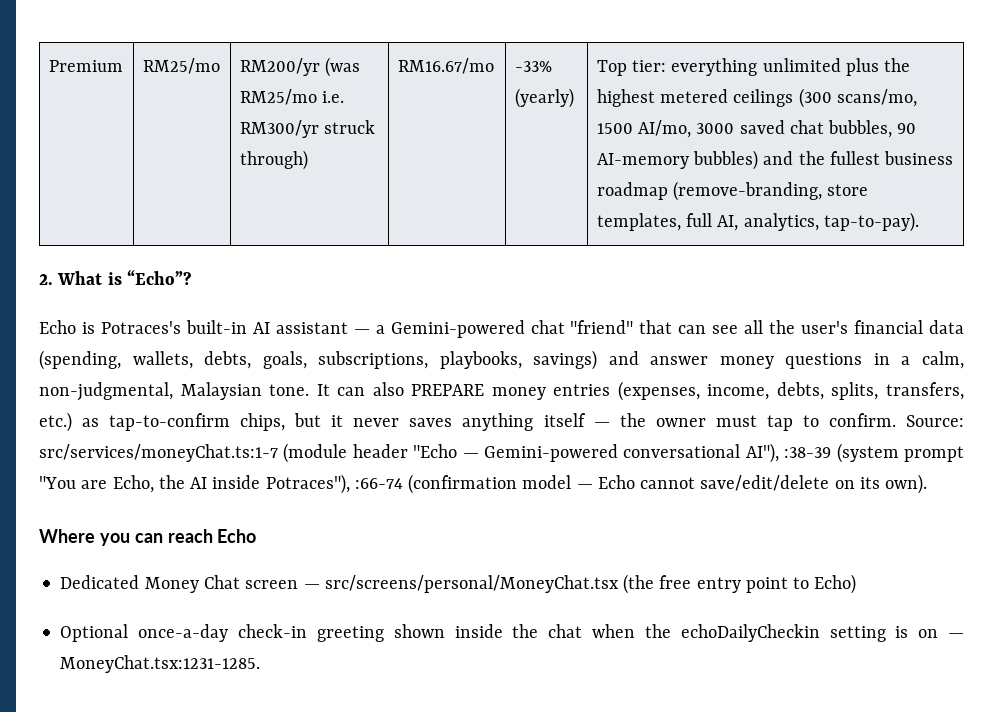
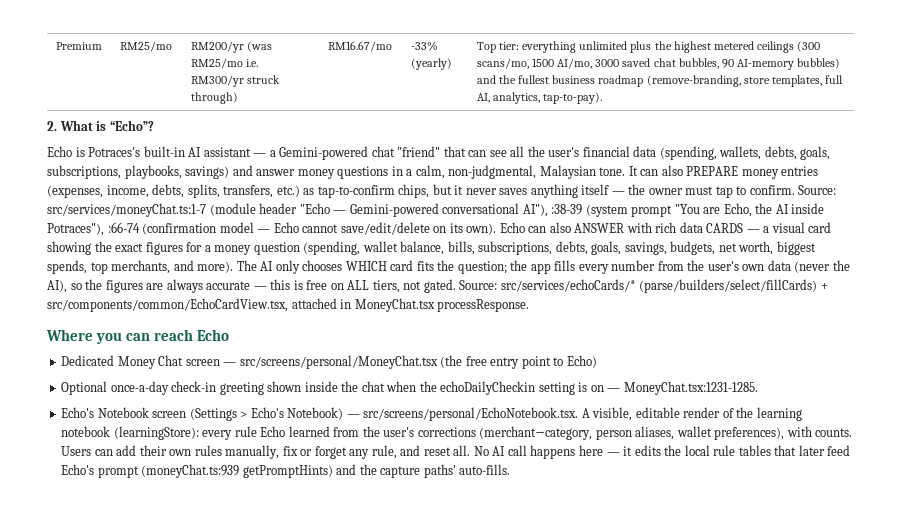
+ Echo can also ANSWER with rich data CARDS — a visual card showing the exact figures for a money question (spending, wallet balance, bills, subscriptions, debts, goals, savings, budgets, net worth, biggest spends, top merchants, and more). The AI only chooses WHICH card fits the question; the app fills every number from the user's own data (never the AI), so the figures are always accurate — this is free on ALL tiers, not gated. Source: src/services/echoCards/* (parse/builders/select/fillCards) + src/components/common/EchoCardView.tsx, attached in MoneyChat.tsx processResponse.
+ Echo's Notebook screen (Settings > Echo's Notebook) — src/screens/personal/EchoNotebook.tsx. A visible, editable render of the learning notebook (learningStore): every rule Echo learned from the user's corrections (merchant→category, person aliases, wallet preferences), with counts. Users can add their own rules manually, fix or forget any rule, and reset all. No AI call happens here — it edits the local rule tables that later feed Echo's prompt (moneyChat.ts:939 getPromptHints) and the capture paths' auto-fills.

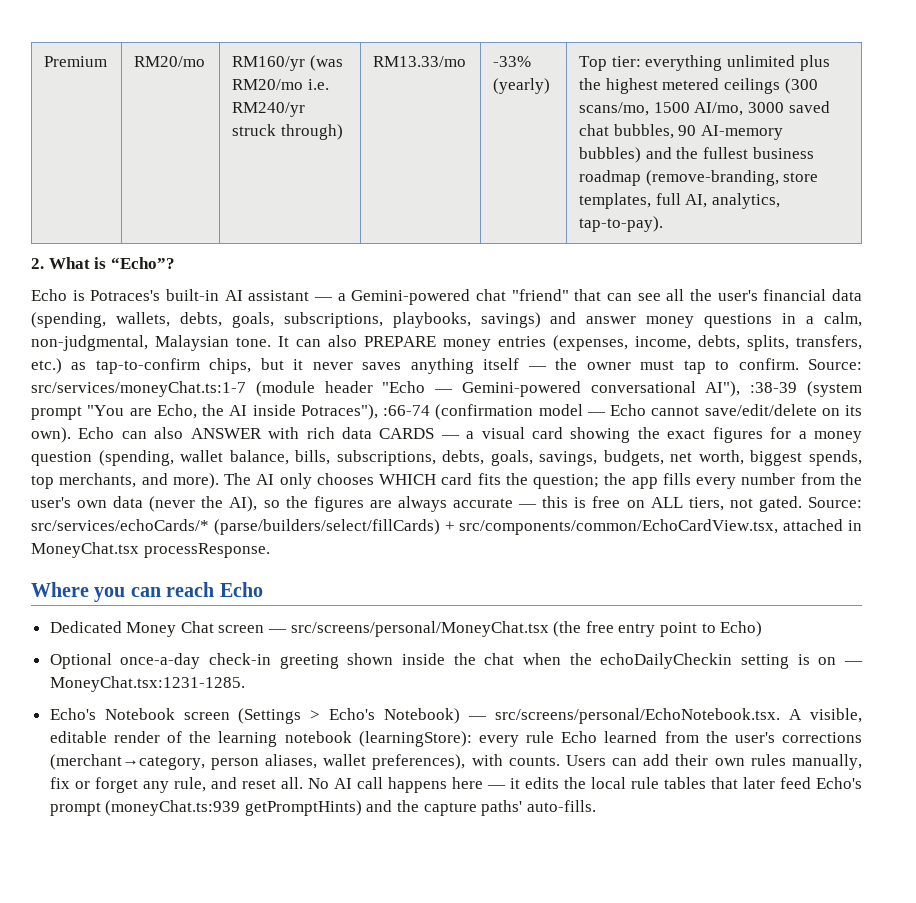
- RM25/mo | RM200/yr (was RM25/mo i.e. RM300/yr struck through)
+ RM20/mo | RM160/yr (was RM20/mo i.e. RM240/yr struck through)
- RM16.67/mo
+ RM13.33/mo

